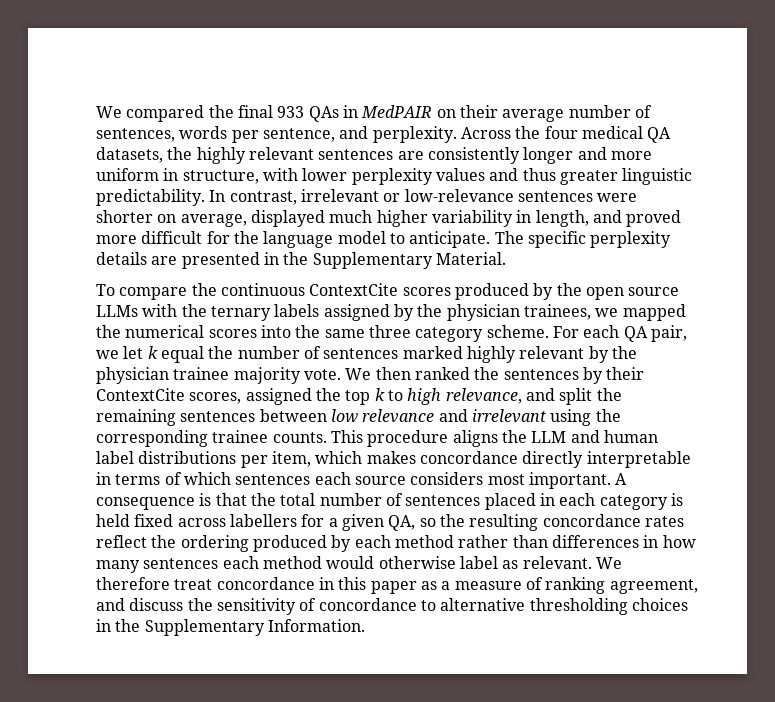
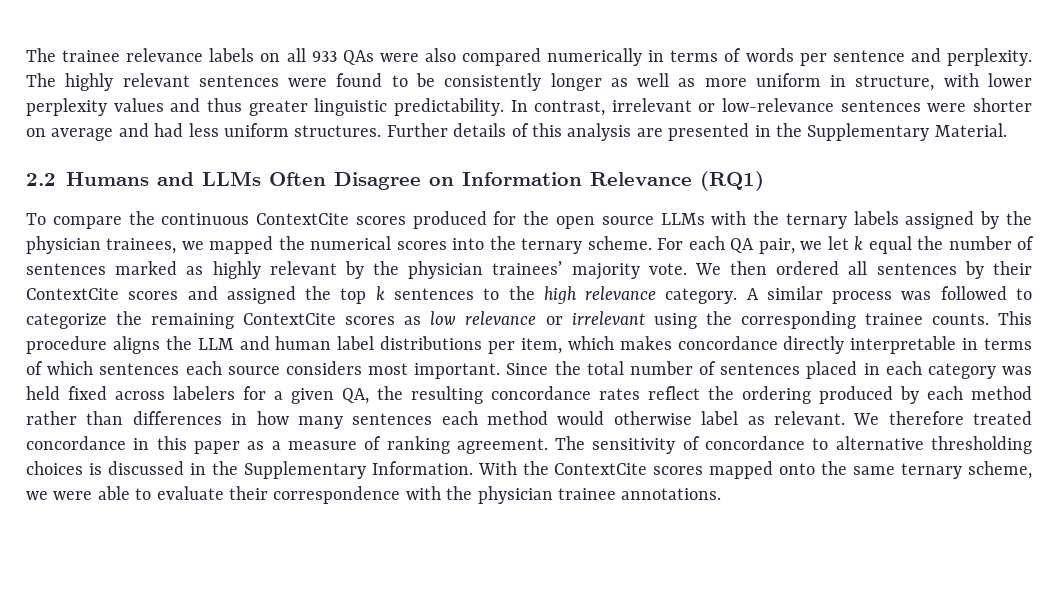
- We compared the final 933 QAs in MedPAIR on their average number of sentences, words per sentence, and perplexity.
+ The trainee relevance labels on all 933 QAs were also compared numerically in terms of words per sentence and perplexity.
- Across the four medical QA datasets, the highly relevant sentences are consistently longer and more uniform in structure, with lower perplexity values and thus greater linguistic predictability.
+ The highly relevant sentences were found to be consistently longer as well as more uniform in structure, with lower perplexity values and thus greater linguistic predictability.
- In contrast, irrelevant or low-relevance sentences were shorter on average, displayed much higher variability in length, and proved more difficult for the language model to anticipate. The specific perplexity details are presented in the Supplementary Material.
+ In contrast, irrelevant or low-relevance sentences were shorter on average and had less uniform structures. Further details of this analysis are presented in the Supplementary Material.
+ 2.2 Humans and LLMs Often Disagree on Information Relevance (RQ1)
- To compare the continuous ContextCite scores produced by the open source LLMs with the ternary labels assigned by the physician trainees, we mapped the numerical scores into the same three category scheme.
+ To compare the continuous ContextCite scores produced for the open source LLMs with the ternary labels assigned by the physician trainees, we mapped the numerical scores into the ternary scheme.
- For each QA pair, we let k equal the number of sentences marked highly relevant by the physician trainee majority vote.
+ For each QA pair, we let k equal the number of sentences marked as highly relevant by the physician trainees’ majority vote.
- We then ranked the sentences by their ContextCite scores, assigned the top k to high relevance, and split the remaining sentences between low relevance and irrelevant using the corresponding trainee counts.
+ We then ordered all sentences by their ContextCite scores and assigned the top k sentences to the high relevance category. A similar process was followed to categorize the remaining ContextCite scores as low relevance or irrelevant using the corresponding trainee counts.
- A consequence is that the total number of sentences placed in each category is held fixed across labellers for a given QA, so the resulting concordance rates reflect the ordering produced by each method rather than differences in how many sentences each method would otherwise label as relevant.
+ Since the total number of sentences placed in each category was held fixed across labelers for a given QA, the resulting concordance rates reflect the ordering produced by each method rather than differences in how many sentences each method would otherwise label as relevant.
- We therefore treat concordance in this paper as a measure of ranking agreement, and discuss the sensitivity of concordance to alternative thresholding choices in the Supplementary Information.
+ We therefore treated concordance in this paper as a measure of ranking agreement. The sensitivity of concordance to alternative thresholding choices is discussed in the Supplementary Information.
+ With the ContextCite scores mapped onto the same ternary scheme, we were able to evaluate their correspondence with the physician trainee annotations.

